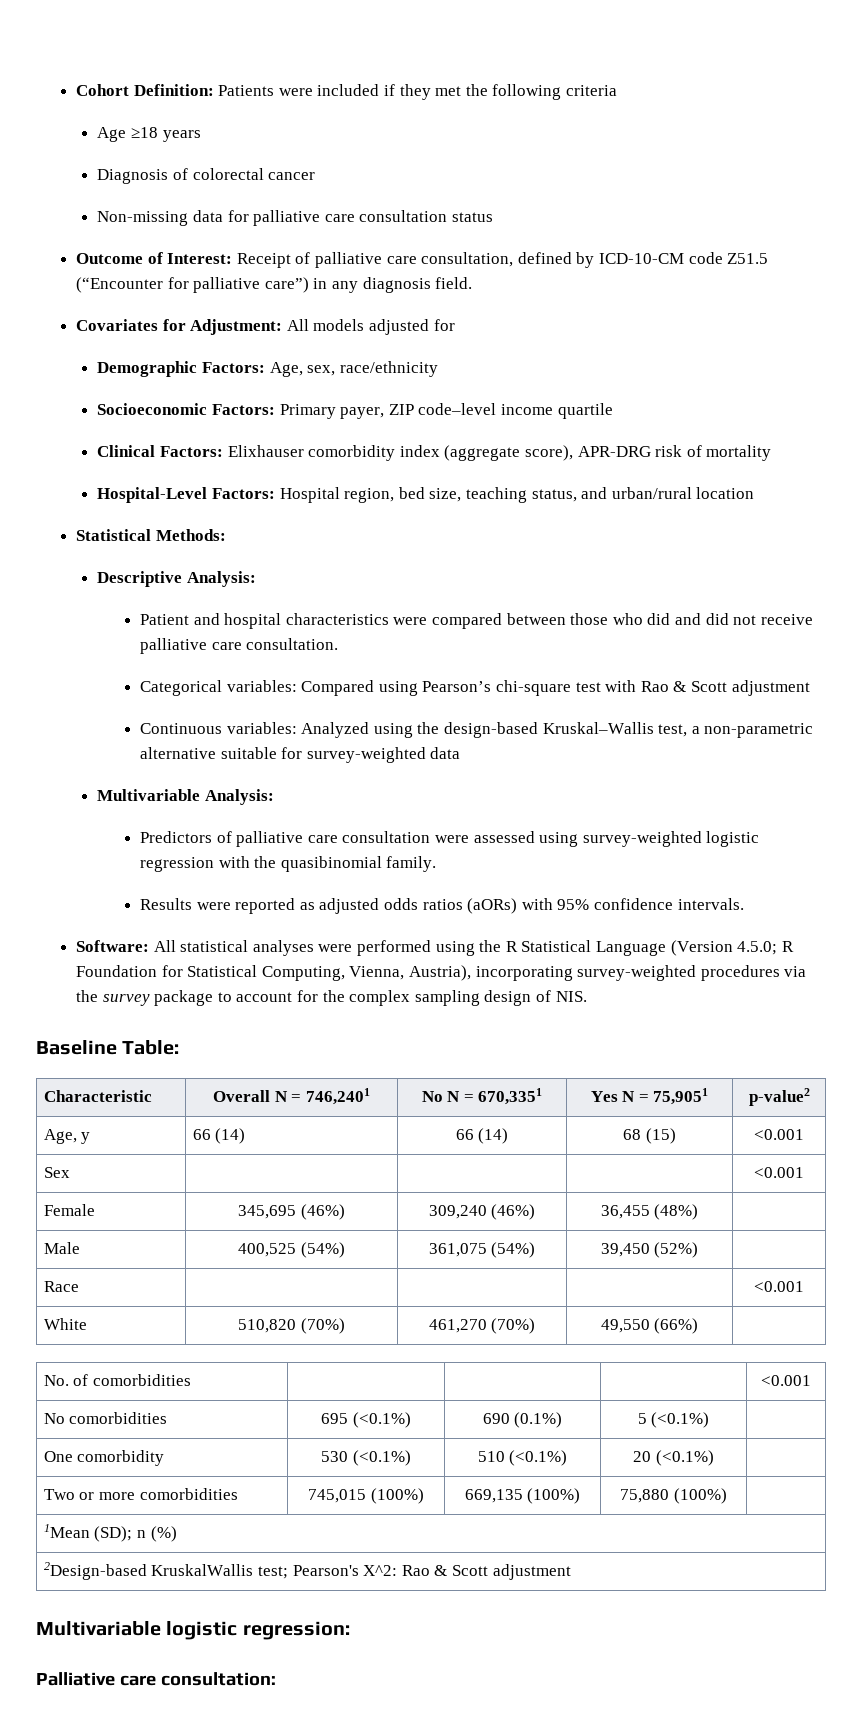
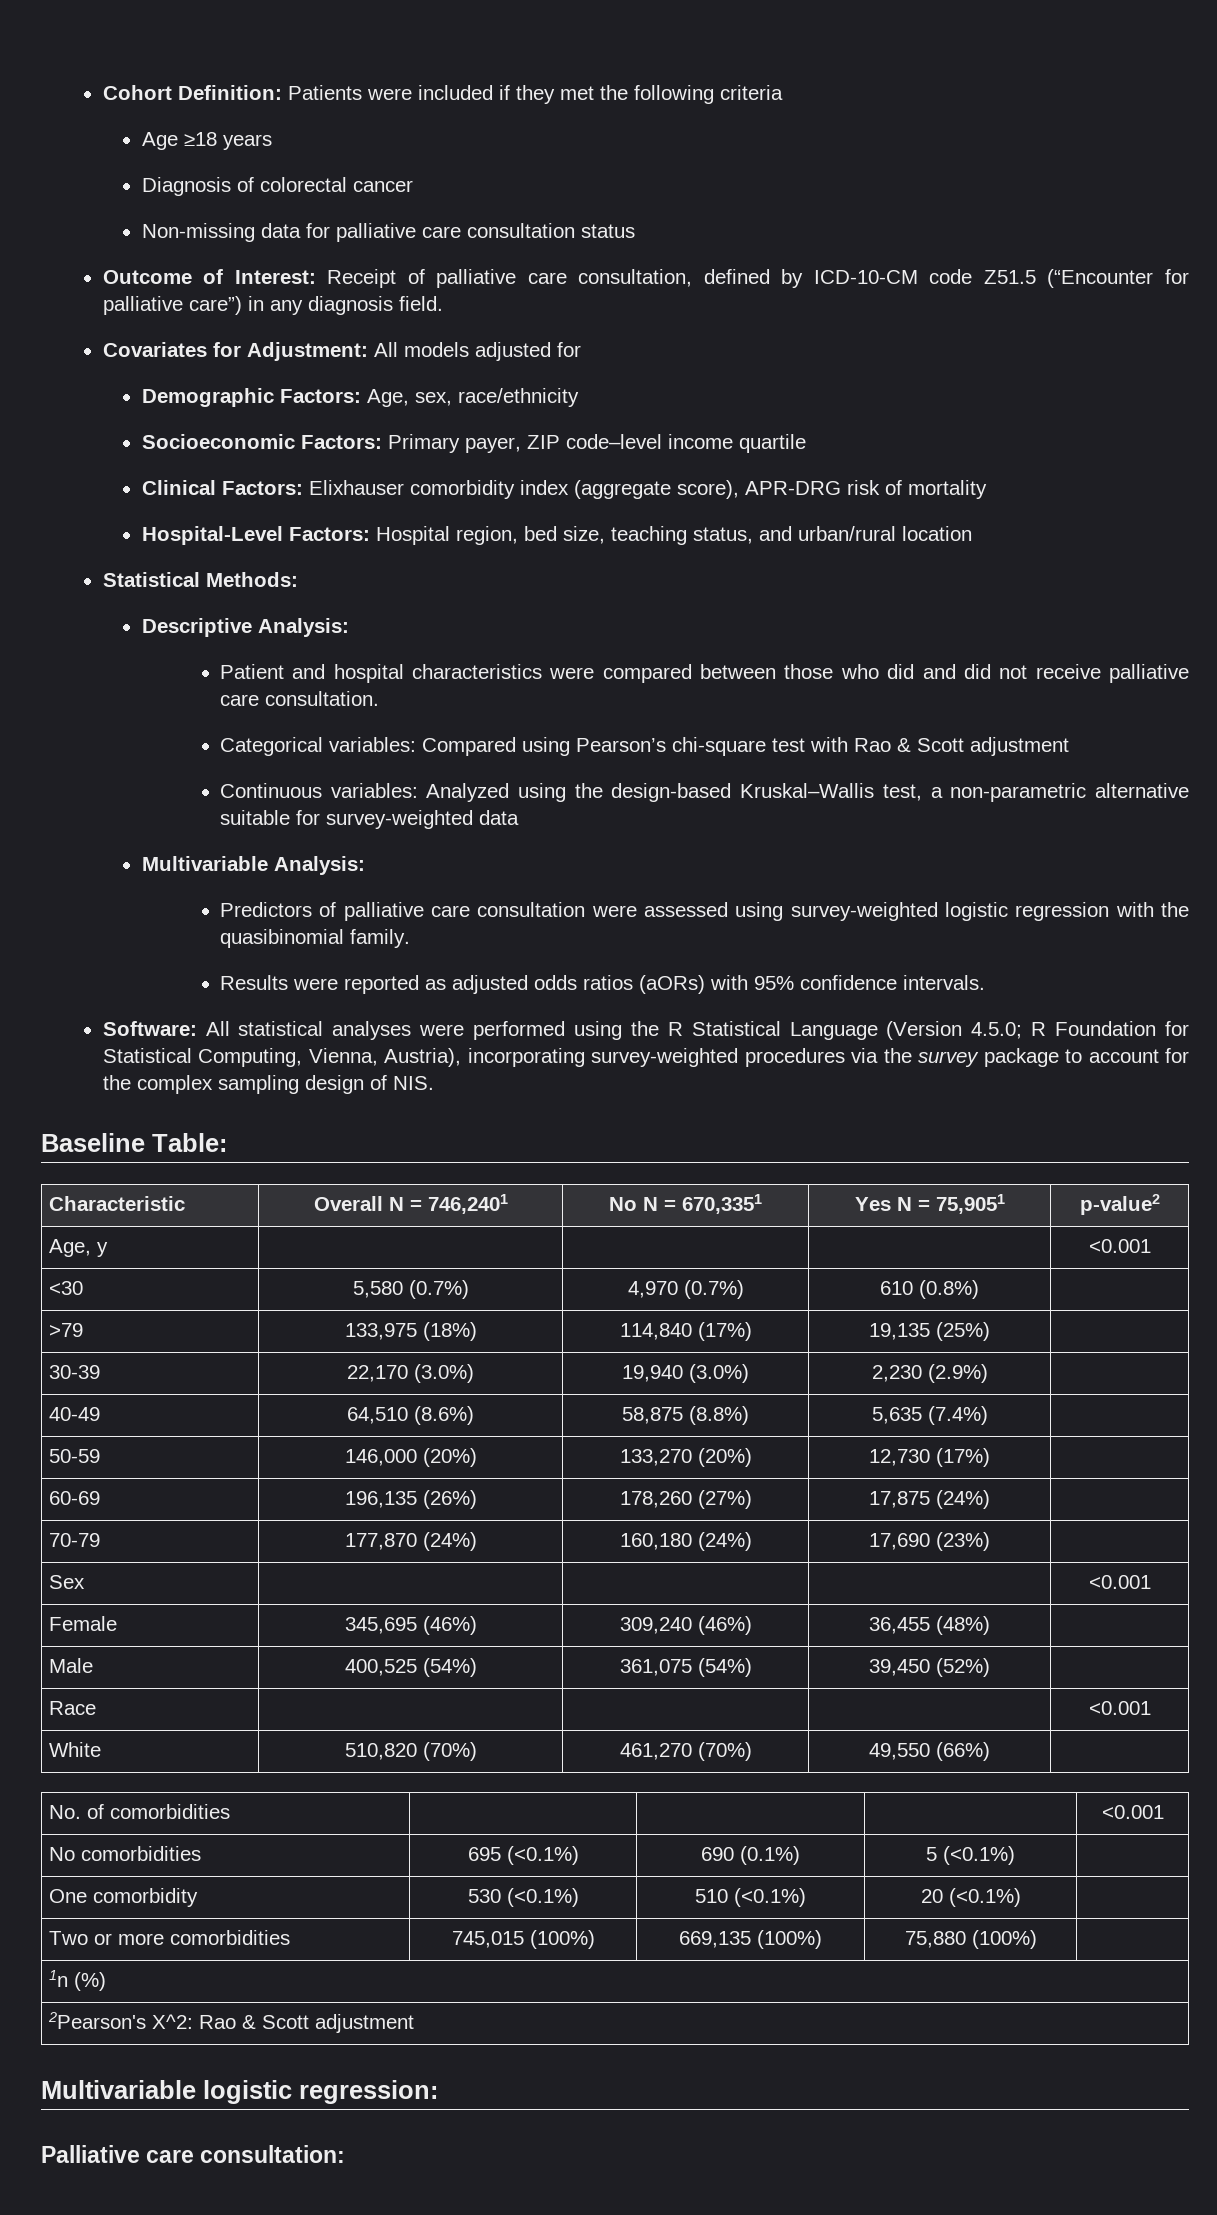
- Age, y | 66 (14) | 66 (14) | 68 (15) | <0.001
+ Age, y | | | | <0.001
+ <30 | 5,580 (0.7%) | 4,970 (0.7%) | 610 (0.8%) |
+ >79 | 133,975 (18%) | 114,840 (17%) | 19,135 (25%) |
+ 30-39 | 22,170 (3.0%) | 19,940 (3.0%) | 2,230 (2.9%) |
+ 40-49 | 64,510 (8.6%) | 58,875 (8.8%) | 5,635 (7.4%) |
+ 50-59 | 146,000 (20%) | 133,270 (20%) | 12,730 (17%) |
+ 60-69 | 196,135 (26%) | 178,260 (27%) | 17,875 (24%) |
+ 70-79 | 177,870 (24%) | 160,180 (24%) | 17,690 (23%) |
- 1Mean (SD); n (%)
- 2Design-based KruskalWallis test; Pearson's X^2: Rao & Scott adjustment
+ 1n (%)
+ 2Pearson's X^2: Rao & Scott adjustment

